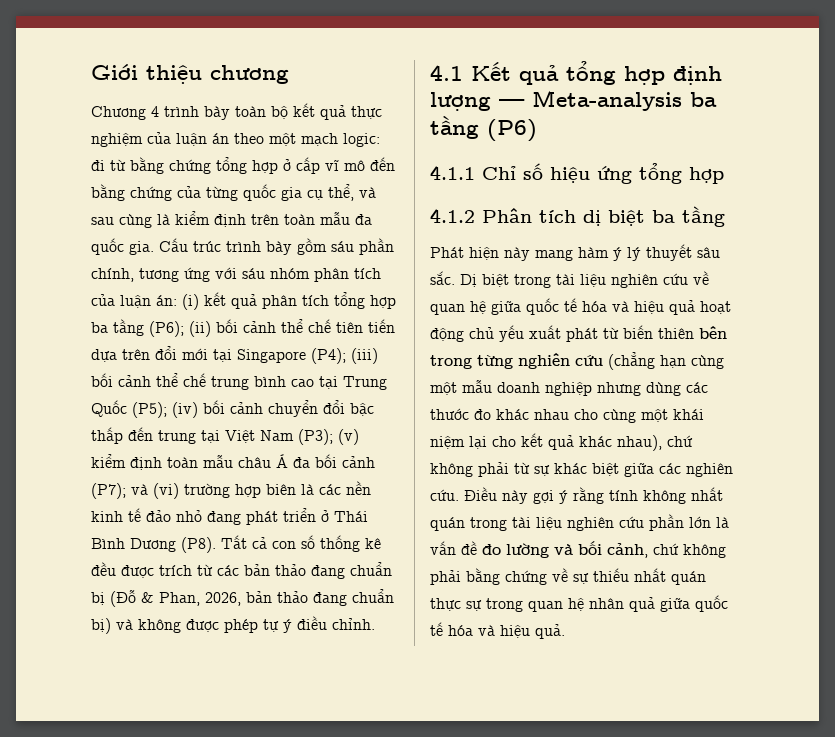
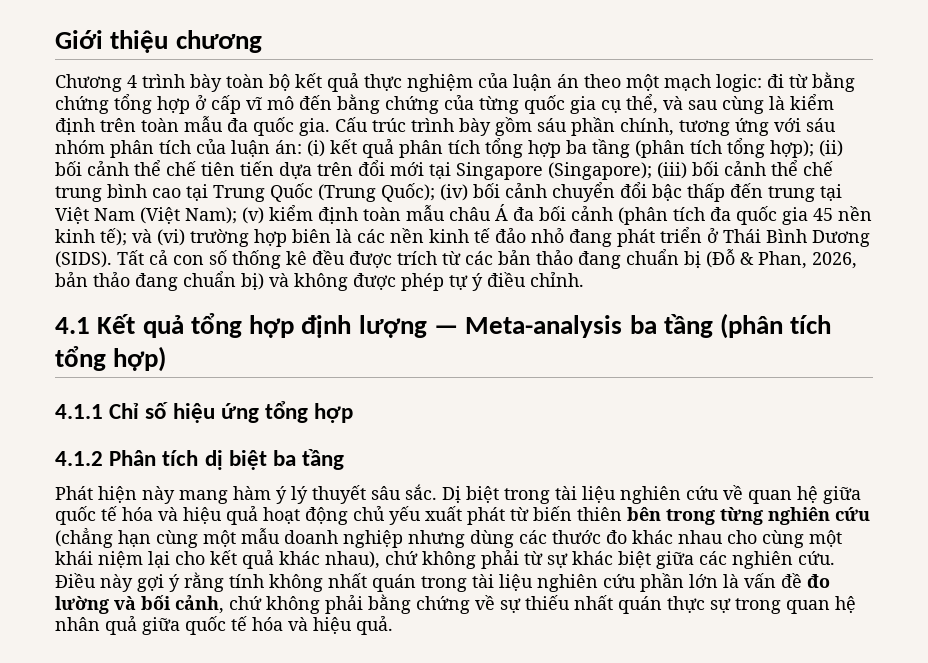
- (i) kết quả phân tích tổng hợp ba tầng (P6);
+ (i) kết quả phân tích tổng hợp ba tầng (phân tích tổng hợp);
- (ii) bối cảnh thể chế tiên tiến dựa trên đổi mới tại Singapore (P4);
+ (ii) bối cảnh thể chế tiên tiến dựa trên đổi mới tại Singapore (Singapore);
- (iii) bối cảnh thể chế trung bình cao tại Trung Quốc (P5);
+ (iii) bối cảnh thể chế trung bình cao tại Trung Quốc (Trung Quốc);
- (iv) bối cảnh chuyển đổi bậc thấp đến trung tại Việt Nam (P3);
+ (iv) bối cảnh chuyển đổi bậc thấp đến trung tại Việt Nam (Việt Nam);
- (v) kiểm định toàn mẫu châu Á đa bối cảnh (P7);
+ (v) kiểm định toàn mẫu châu Á đa bối cảnh (phân tích đa quốc gia 45 nền kinh tế);
- và (vi) trường hợp biên là các nền kinh tế đảo nhỏ đang phát triển ở Thái Bình Dương (P8). Tất cả con số thống kê đều được trích từ các bản thảo đang chuẩn bị (Đỗ & Phan, 2026, bản thảo đang chuẩn bị) và không được phép tự ý điều chỉnh.
+ và (vi) trường hợp biên là các nền kinh tế đảo nhỏ đang phát triển ở Thái Bình Dương (SIDS). Tất cả con số thống kê đều được trích từ các bản thảo đang chuẩn bị (Đỗ & Phan, 2026, bản thảo đang chuẩn bị) và không được phép tự ý điều chỉnh.
- 4.1 Kết quả tổng hợp định lượng — Meta-analysis ba tầng (P6)
+ 4.1 Kết quả tổng hợp định lượng — Meta-analysis ba tầng (phân tích tổng hợp)

